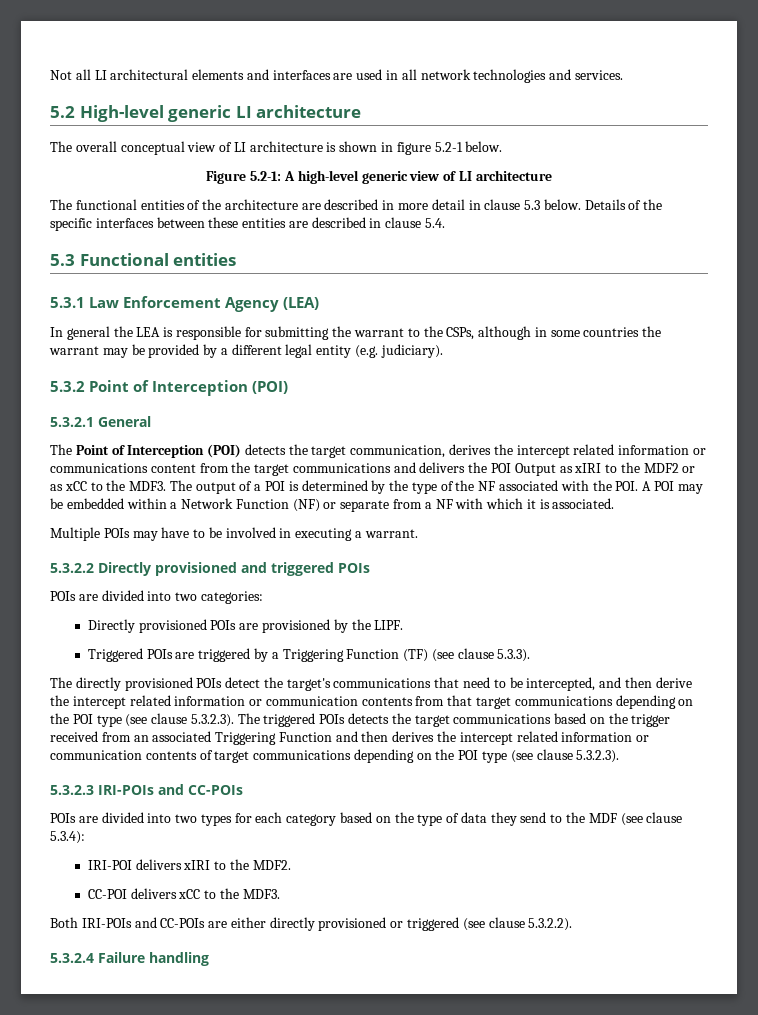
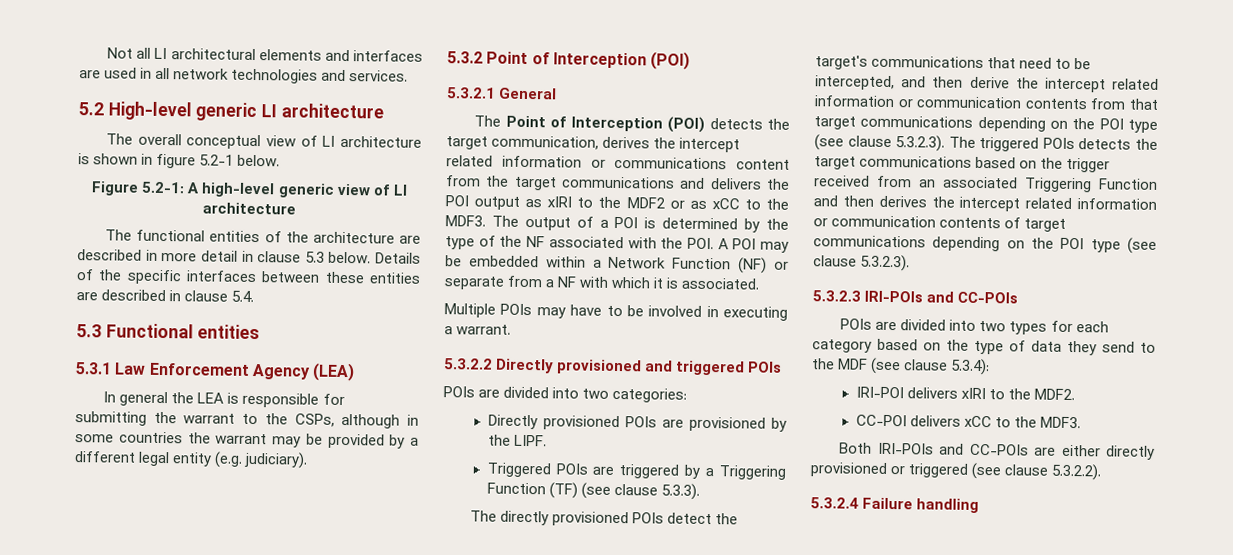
- The Point of Interception (POI) detects the target communication, derives the intercept related information or communications content from the target communications and delivers the POI Output as xIRI to the MDF2 or as xCC to the MDF3.
+ The Point of Interception (POI) detects the target communication, derives the intercept related information or communications content from the target communications and delivers the POI output as xIRI to the MDF2 or as xCC to the MDF3.

